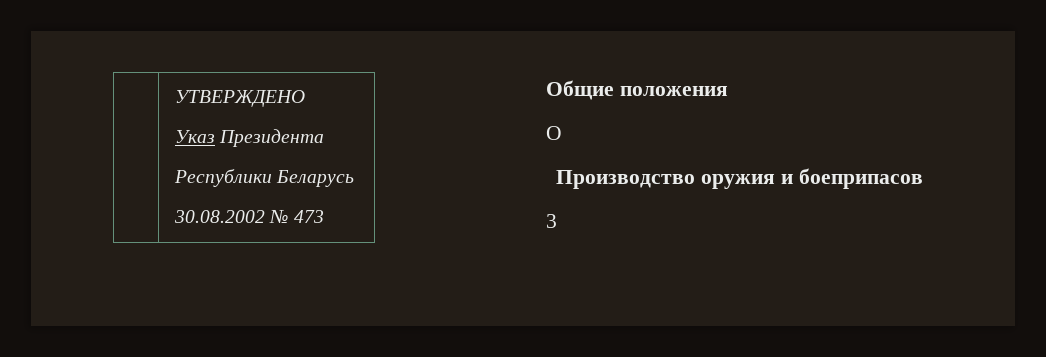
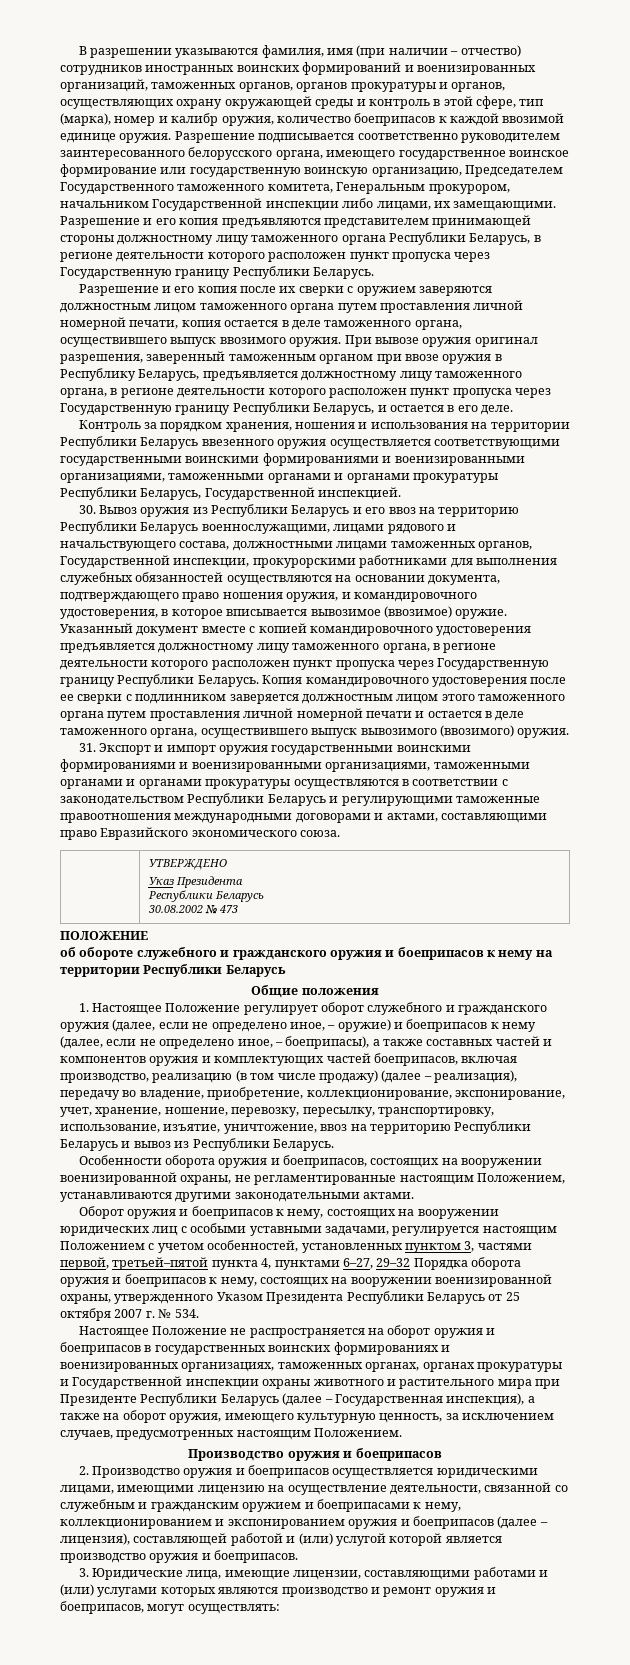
+ В разрешении указываются фамилия, имя (при наличии – отчество) сотрудников иностранных воинских формирований и военизированных организаций, таможенных органов, органов прокуратуры и органов, осуществляющих охрану окружающей среды и контроль в этой сфере, тип (марка), номер и калибр оружия, количество боеприпасов к каждой ввозимой единице оружия. Разрешение подписывается соответственно руководителем заинтересованного белорусского органа, имеющего государственное воинское формирование или государственную воинскую организацию, Председателем Государственного таможенного комитета, Генеральным прокурором, начальником Государственной инспекции либо лицами, их замещающими. Разрешение и его копия предъявляются представителем принимающей стороны должностному лицу таможенного органа Республики Беларусь, в регионе деятельности которого расположен пункт пропуска через Государственную границу Республики Беларусь.
+ Разрешение и его копия после их сверки с оружием заверяются должностным лицом таможенного органа путем проставления личной номерной печати, копия остается в деле таможенного органа, осуществившего выпуск ввозимого оружия. При вывозе оружия оригинал разрешения, заверенный таможенным органом при ввозе оружия в Республику Беларусь, предъявляется должностному лицу таможенного органа, в регионе деятельности которого расположен пункт пропуска через Государственную границу Республики Беларусь, и остается в его деле.
+ Контроль за порядком хранения, ношения и использования на территории Республики Беларусь ввезенного оружия осуществляется соответствующими государственными воинскими формированиями и военизированными организациями, таможенными органами и органами прокуратуры Республики Беларусь, Государственной инспекцией.
+ 30. Вывоз оружия из Республики Беларусь и его ввоз на территорию Республики Беларусь военнослужащими, лицами рядового и начальствующего состава, должностными лицами таможенных органов, Государственной инспекции, прокурорскими работниками для выполнения служебных обязанностей осуществляются на основании документа, подтверждающего право ношения оружия, и командировочного удостоверения, в которое вписывается вывозимое (ввозимое) оружие. Указанный документ вместе с копией командировочного удостоверения предъявляется должностному лицу таможенного органа, в регионе деятельности которого расположен пункт пропуска через Государственную границу Республики Беларусь. Копия командировочного удостоверения после ее сверки с подлинником заверяется должностным лицом этого таможенного органа путем проставления личной номерной печати и остается в деле таможенного органа, осуществившего выпуск вывозимого (ввозимого) оружия.
+ 31. Экспорт и импорт оружия государственными воинскими формированиями и военизированными организациями, таможенными органами и органами прокуратуры осуществляются в соответствии с законодательством Республики Беларусь и регулирующими таможенные правоотношения международными договорами и актами, составляющими право Евразийского экономического союза.
+ ПОЛОЖЕНИЕ
+ об обороте служебного и гражданского оружия и боеприпасов к нему на территории Республики Беларусь
  Общие положения
- О
+ 1. Настоящее Положение регулирует оборот служебного и гражданского оружия (далее, если не определено иное, – оружие) и боеприпасов к нему (далее, если не определено иное, – боеприпасы), а также составных частей и компонентов оружия и комплектующих частей боеприпасов, включая производство, реализацию (в том числе продажу) (далее – реализация), передачу во владение, приобретение, коллекционирование, экспонирование, учет, хранение, ношение, перевозку, пересылку, транспортировку, использование, изъятие, уничтожение, ввоз на территорию Республики Беларусь и вывоз из Республики Беларусь.
+ Особенности оборота оружия и боеприпасов, состоящих на вооружении военизированной охраны, не регламентированные настоящим Положением, устанавливаются другими законодательными актами.
+ Оборот оружия и боеприпасов к нему, состоящих на вооружении юридических лиц с особыми уставными задачами, регулируется настоящим Положением с учетом особенностей, установленных пунктом 3, частями первой, третьей–пятой пункта 4, пунктами 6–27, 29–32 Порядка оборота оружия и боеприпасов к нему, состоящих на вооружении военизированной охраны, утвержденного Указом Президента Республики Беларусь от 25 октября 2007 г. № 534.
+ Настоящее Положение не распространяется на оборот оружия и боеприпасов в государственных воинских формированиях и военизированных организациях, таможенных органах, органах прокуратуры и Государственной инспекции охраны животного и растительного мира при Президенте Республики Беларусь (далее – Государственная инспекция), а также на оборот оружия, имеющего культурную ценность, за исключением случаев, предусмотренных настоящим Положением.
  Производство оружия и боеприпасов
- 3
+ 2. Производство оружия и боеприпасов осуществляется юридическими лицами, имеющими лицензию на осуществление деятельности, связанной со служебным и гражданским оружием и боеприпасами к нему, коллекционированием и экспонированием оружия и боеприпасов (далее – лицензия), составляющей работой и (или) услугой которой является производство оружия и боеприпасов.
+ 3. Юридические лица, имеющие лицензии, составляющими работами и (или) услугами которых являются производство и ремонт оружия и боеприпасов, могут осуществлять:

